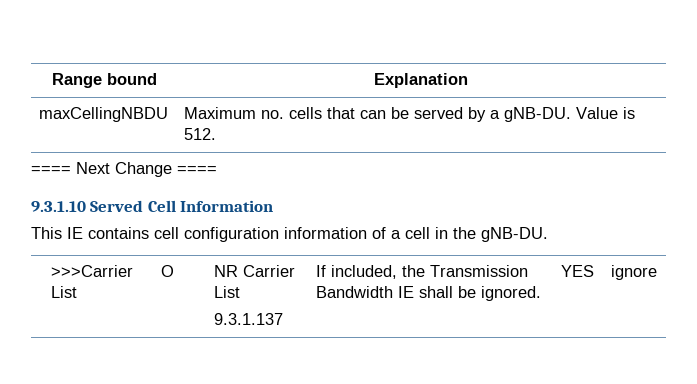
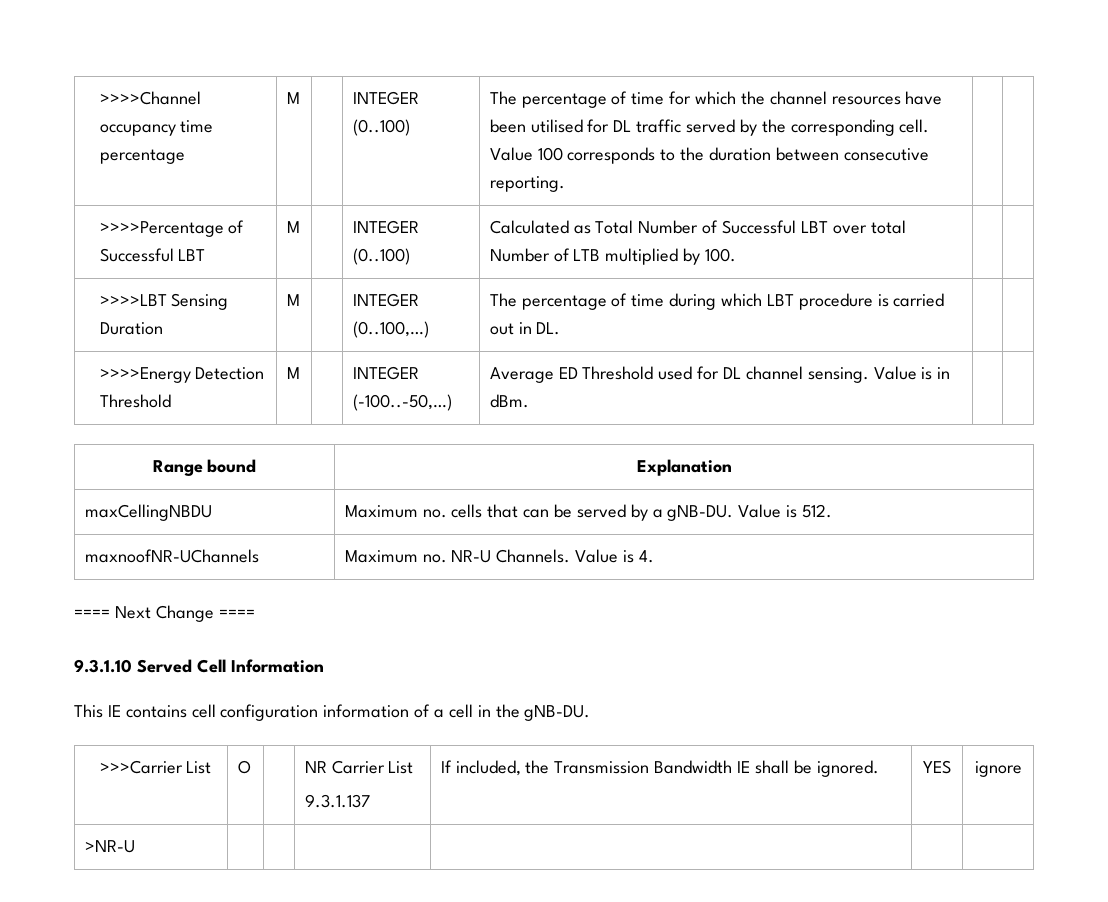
+ >>>>Channel occupancy time percentage | M | | INTEGER (0..100) | The percentage of time for which the channel resources have been utilised for DL traffic served by the corresponding cell. Value 100 corresponds to the duration between consecutive reporting. | |
+ >>>>Percentage of Successful LBT | M | | INTEGER (0..100) | Calculated as Total Number of Successful LBT over total Number of LTB multiplied by 100. | |
+ >>>>LBT Sensing Duration | M | | INTEGER (0..100,…) | The percentage of time during which LBT procedure is carried out in DL. | |
+ >>>>Energy Detection Threshold | M | | INTEGER (-100..-50,…) | Average ED Threshold used for DL channel sensing. Value is in dBm. | |
+ maxnoofNR-UChannels | Maximum no. NR-U Channels. Value is 4.
+ >NR-U | | | | | |

